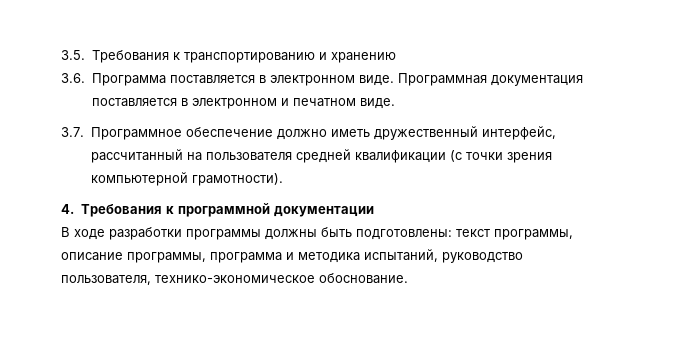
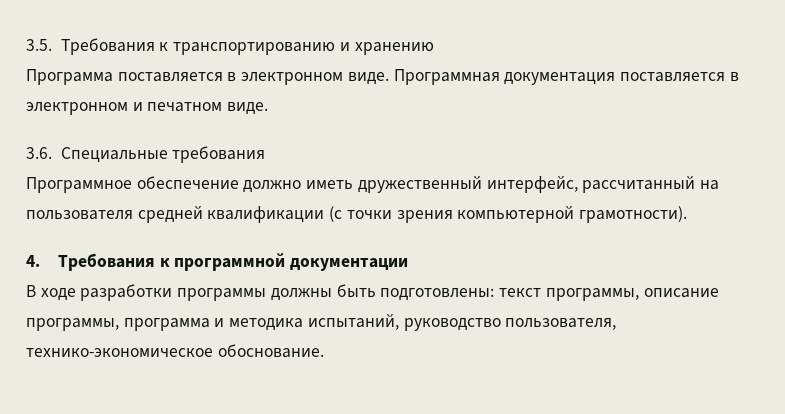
- 3.6. Программа поставляется в электронном виде.
+ Программа поставляется в электронном виде.
- 3.7. Программное обеспечение должно иметь дружественный интерфейс, рассчитанный на пользователя средней квалификации (с точки зрения компьютерной грамотности).
+ 3.6. Специальные требования
+ Программное обеспечение должно иметь дружественный интерфейс, рассчитанный на пользователя средней квалификации (с точки зрения компьютерной грамотности).

